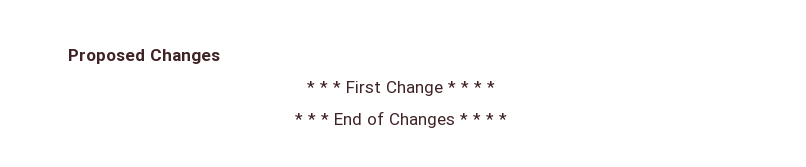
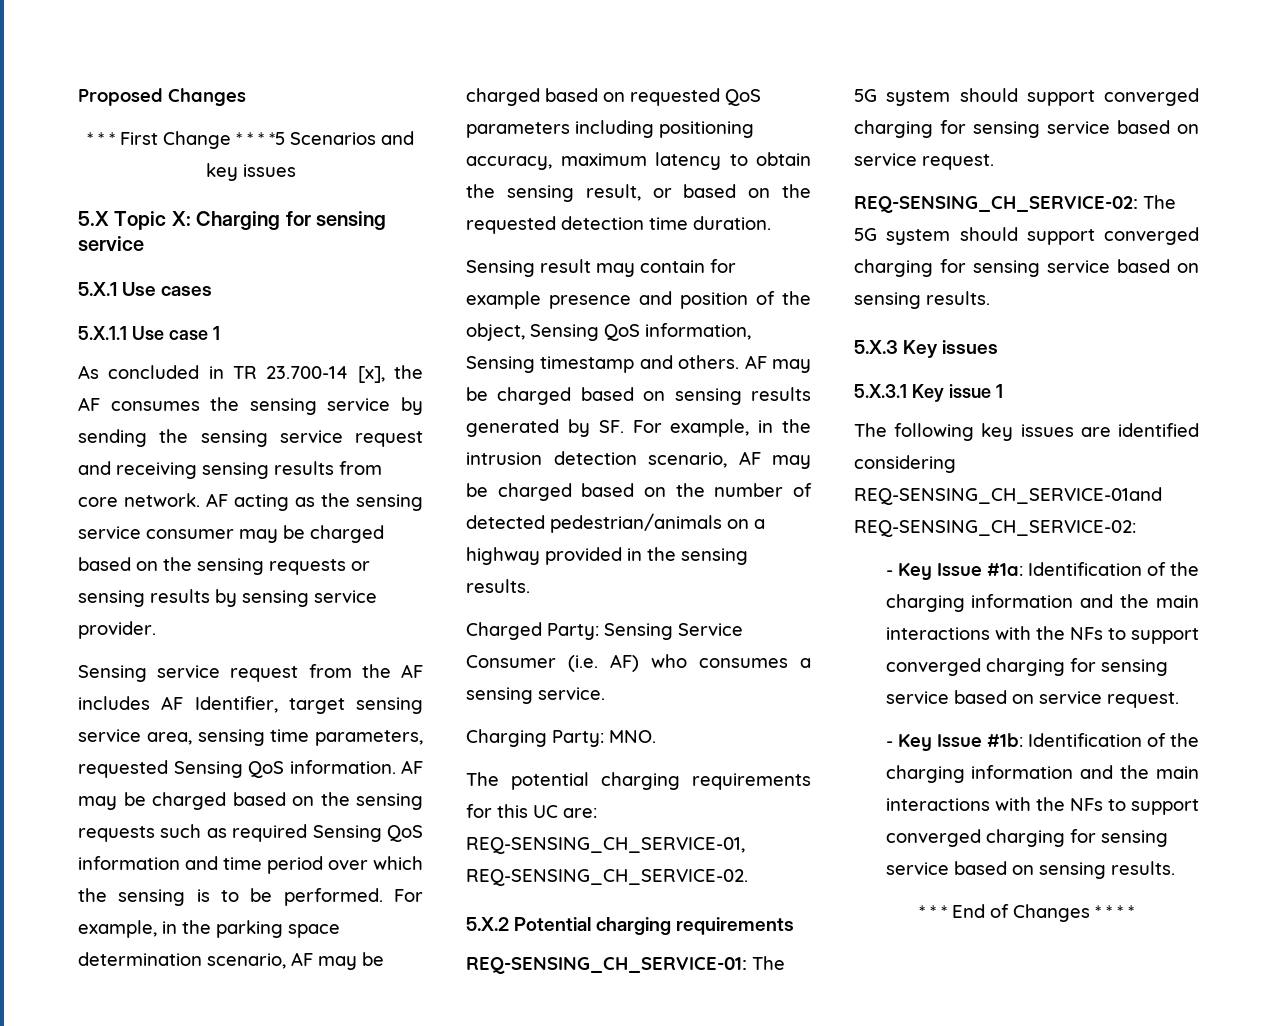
- * * * First Change * * * *
+ * * * First Change * * * *5 Scenarios and key issues
+ 5.X Topic X: Charging for sensing service
+ 5.X.1 Use cases
+ 5.X.1.1 Use case 1
+ As concluded in TR 23.700-14 [x], the AF consumes the sensing service by sending the sensing service request and receiving sensing results from core network. AF acting as the sensing service consumer may be charged based on the sensing requests or sensing results by sensing service provider.
+ Sensing service request from the AF includes AF Identifier, target sensing service area, sensing time parameters, requested Sensing QoS information. AF may be charged based on the sensing requests such as required Sensing QoS information and time period over which the sensing is to be performed. For example, in the parking space determination scenario, AF may be charged based on requested QoS parameters including positioning accuracy, maximum latency to obtain the sensing result, or based on the requested detection time duration.
+ Sensing result may contain for example presence and position of the object, Sensing QoS information, Sensing timestamp and others. AF may be charged based on sensing results generated by SF. For example, in the intrusion detection scenario, AF may be charged based on the number of detected pedestrian/animals on a highway provided in the sensing results.
+ Charged Party: Sensing Service Consumer (i.e. AF) who consumes a sensing service.
+ Charging Party: MNO.
+ The potential charging requirements for this UC are: REQ-SENSING_CH_SERVICE-01, REQ-SENSING_CH_SERVICE-02.
+ 5.X.2 Potential charging requirements
+ REQ-SENSING_CH_SERVICE-01: The 5G system should support converged charging for sensing service based on service request.
+ REQ-SENSING_CH_SERVICE-02: The 5G system should support converged charging for sensing service based on sensing results.
+ 5.X.3 Key issues
+ 5.X.3.1 Key issue 1
+ The following key issues are identified considering REQ-SENSING_CH_SERVICE-01and REQ-SENSING_CH_SERVICE-02:
+ - Key Issue #1a: Identification of the charging information and the main interactions with the NFs to support converged charging for sensing service based on service request.
+ - Key Issue #1b: Identification of the charging information and the main interactions with the NFs to support converged charging for sensing service based on sensing results.

